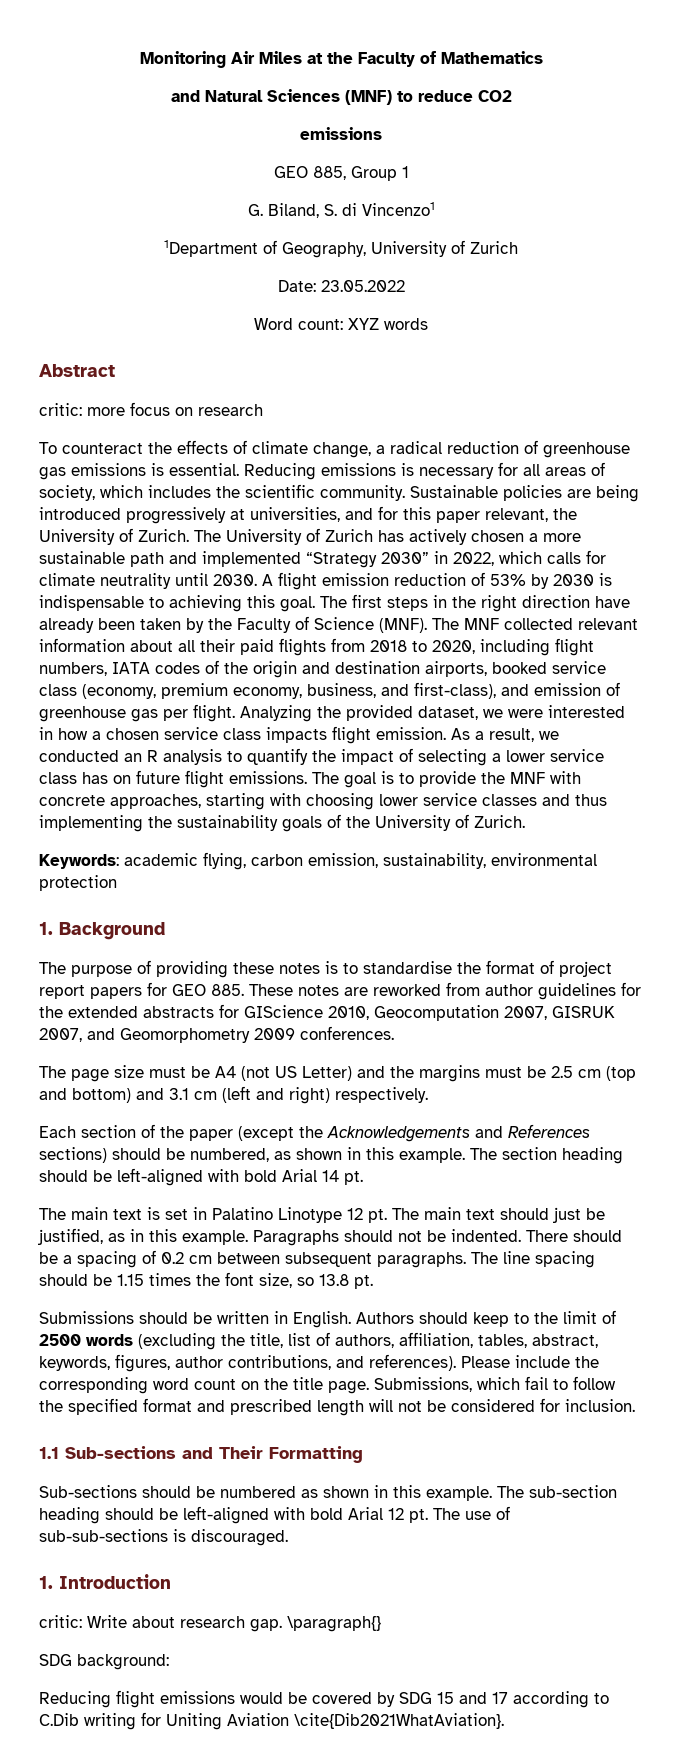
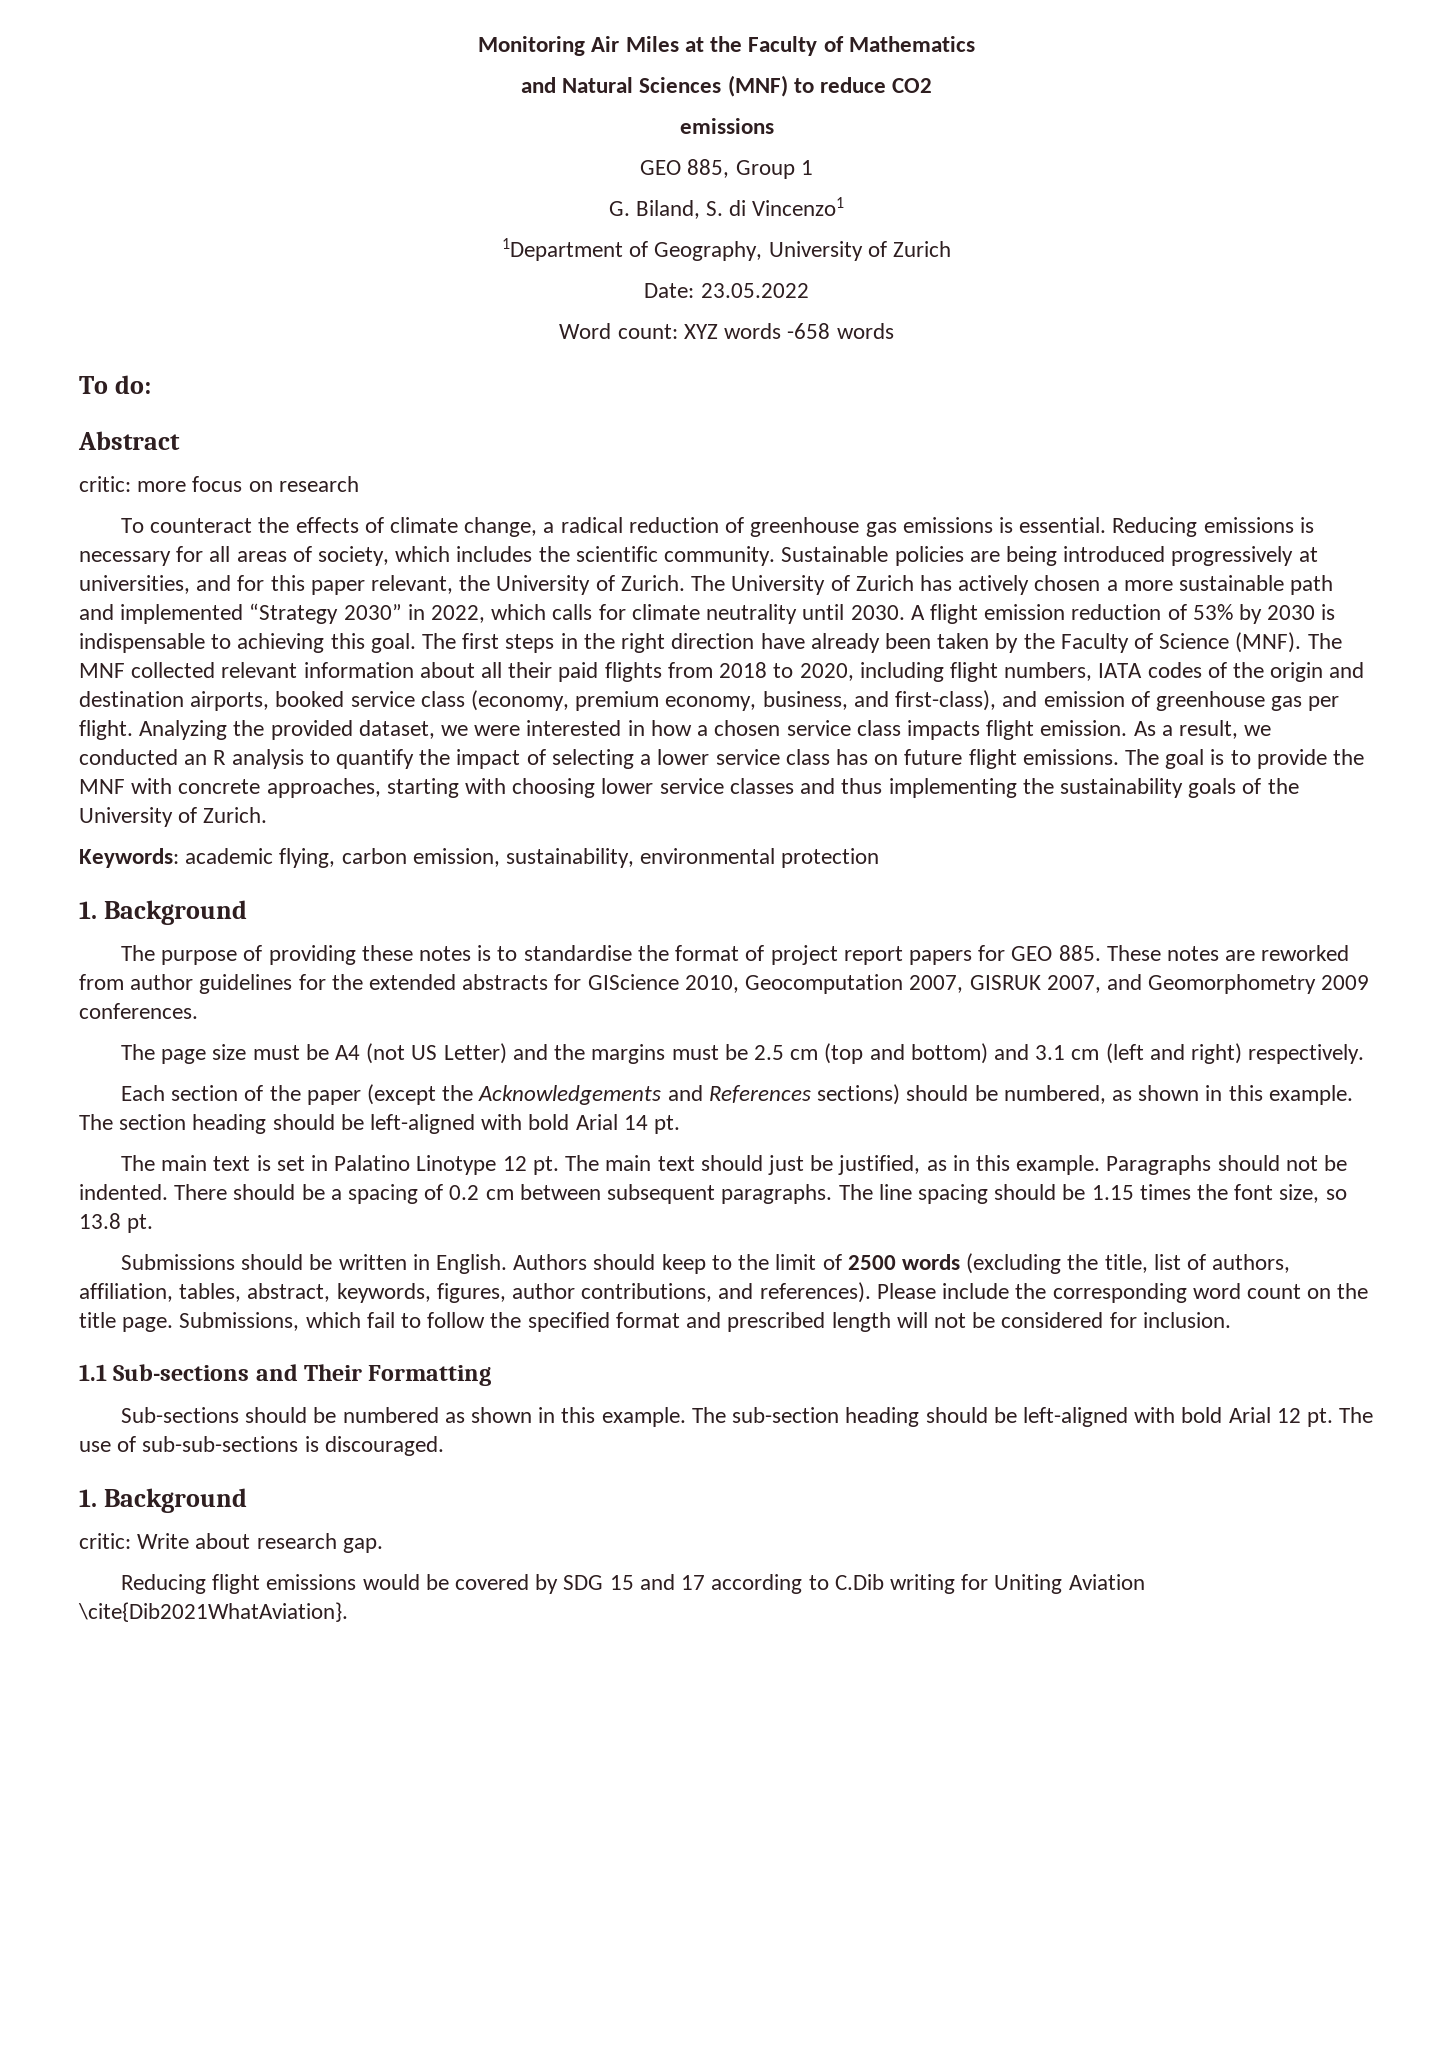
- Word count: XYZ words
+ Word count: XYZ words -658 words
+ To do:
  The use of sub-sub-sections is discouraged.
- 1. Introduction
+ 1. Background
- \paragraph{}
- SDG background:

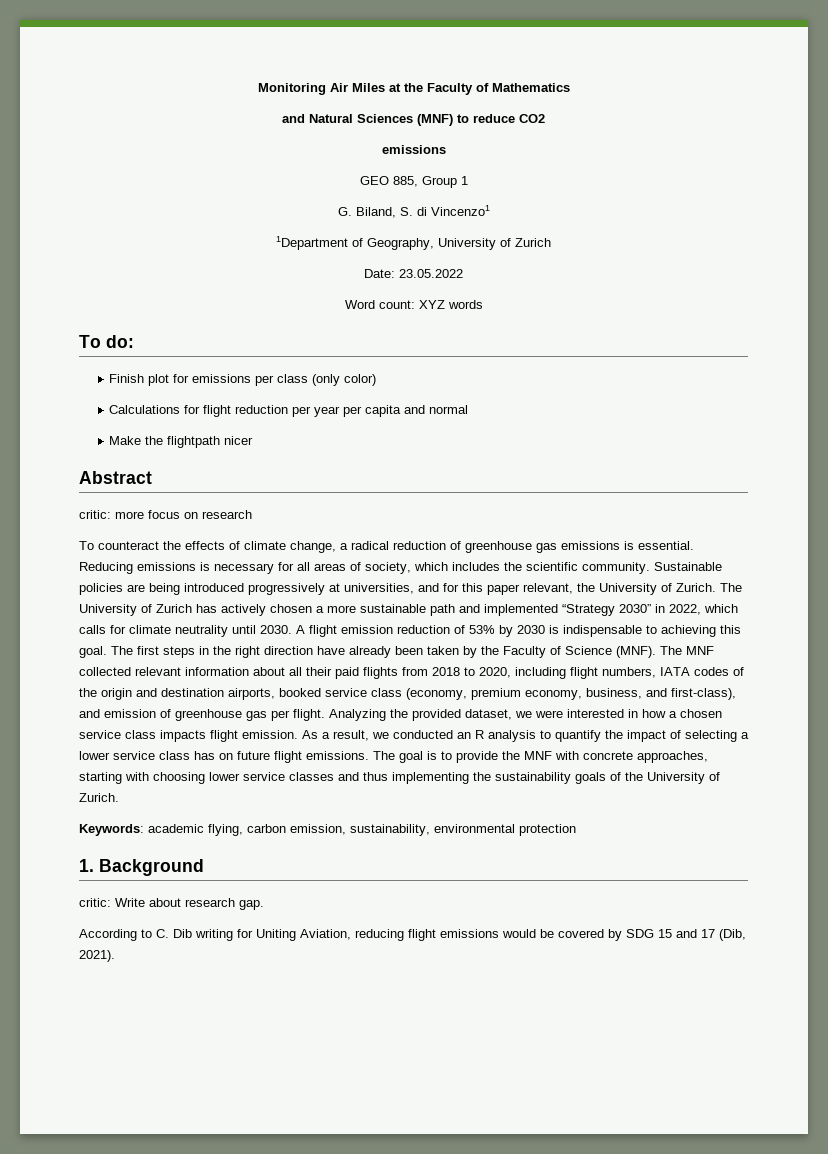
- Word count: XYZ words -658 words
+ Word count: XYZ words
+ Finish plot for emissions per class (only color)
+ Calculations for flight reduction per year per capita and normal
+ Make the flightpath nicer
- The purpose of providing these notes is to standardise the format of project report papers for GEO 885. These notes are reworked from author guidelines for the extended abstracts for GIScience 2010, Geocomputation 2007, GISRUK 2007, and Geomorphometry 2009 conferences.
- The page size must be A4 (not US Letter) and the margins must be 2.5 cm (top and bottom) and 3.1 cm (left and right) respectively.
- Each section of the paper (except the Acknowledgements and References sections) should be numbered, as shown in this example. The section heading should be left-aligned with bold Arial 14 pt.
- The main text is set in Palatino Linotype 12 pt. The main text should just be justified, as in this example. Paragraphs should not be indented. There should be a spacing of 0.2 cm between subsequent paragraphs. The line spacing should be 1.15 times the font size, so 13.8 pt.
- Submissions should be written in English. Authors should keep to the limit of 2500 words (excluding the title, list of authors, affiliation, tables, abstract, keywords, figures, author contributions, and references). Please include the corresponding word count on the title page. Submissions, which fail to follow the specified format and prescribed length will not be considered for inclusion.
- 1.1 Sub-sections and Their Formatting
- Sub-sections should be numbered as shown in this example. The sub-section heading should be left-aligned with bold Arial 12 pt. The use of sub-sub-sections is discouraged.
- 1. Background
- Reducing flight emissions would be covered by SDG 15 and 17 according to C.Dib writing for Uniting Aviation \cite{Dib2021WhatAviation}.
+ According to C. Dib writing for Uniting Aviation, reducing flight emissions would be covered by SDG 15 and 17 (Dib, 2021).

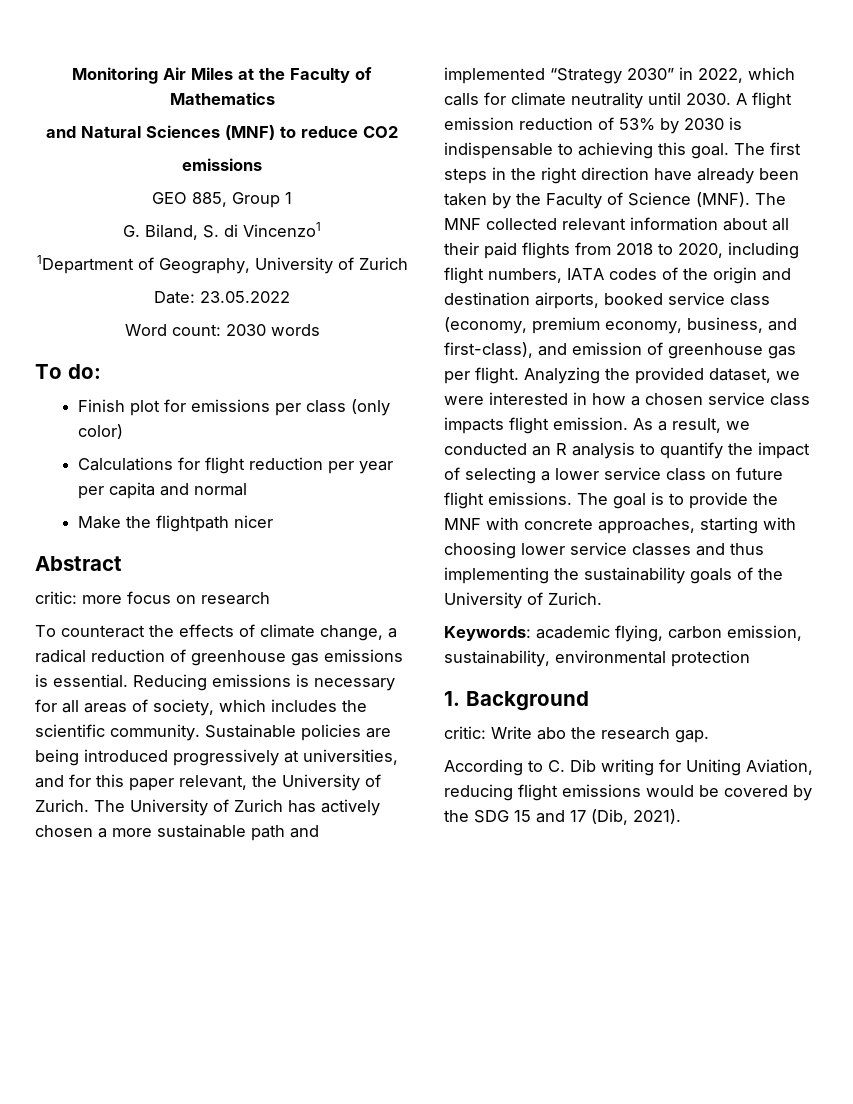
- Word count: XYZ words
+ Word count: 2030 words
- As a result, we conducted an R analysis to quantify the impact of selecting a lower service class has on future flight emissions.
+ As a result, we conducted an R analysis to quantify the impact of selecting a lower service class on future flight emissions.
- critic: Write about research gap.
+ critic: Write abo the research gap.
- According to C. Dib writing for Uniting Aviation, reducing flight emissions would be covered by SDG 15 and 17 (Dib, 2021).
+ According to C. Dib writing for Uniting Aviation, reducing flight emissions would be covered by the SDG 15 and 17 (Dib, 2021).

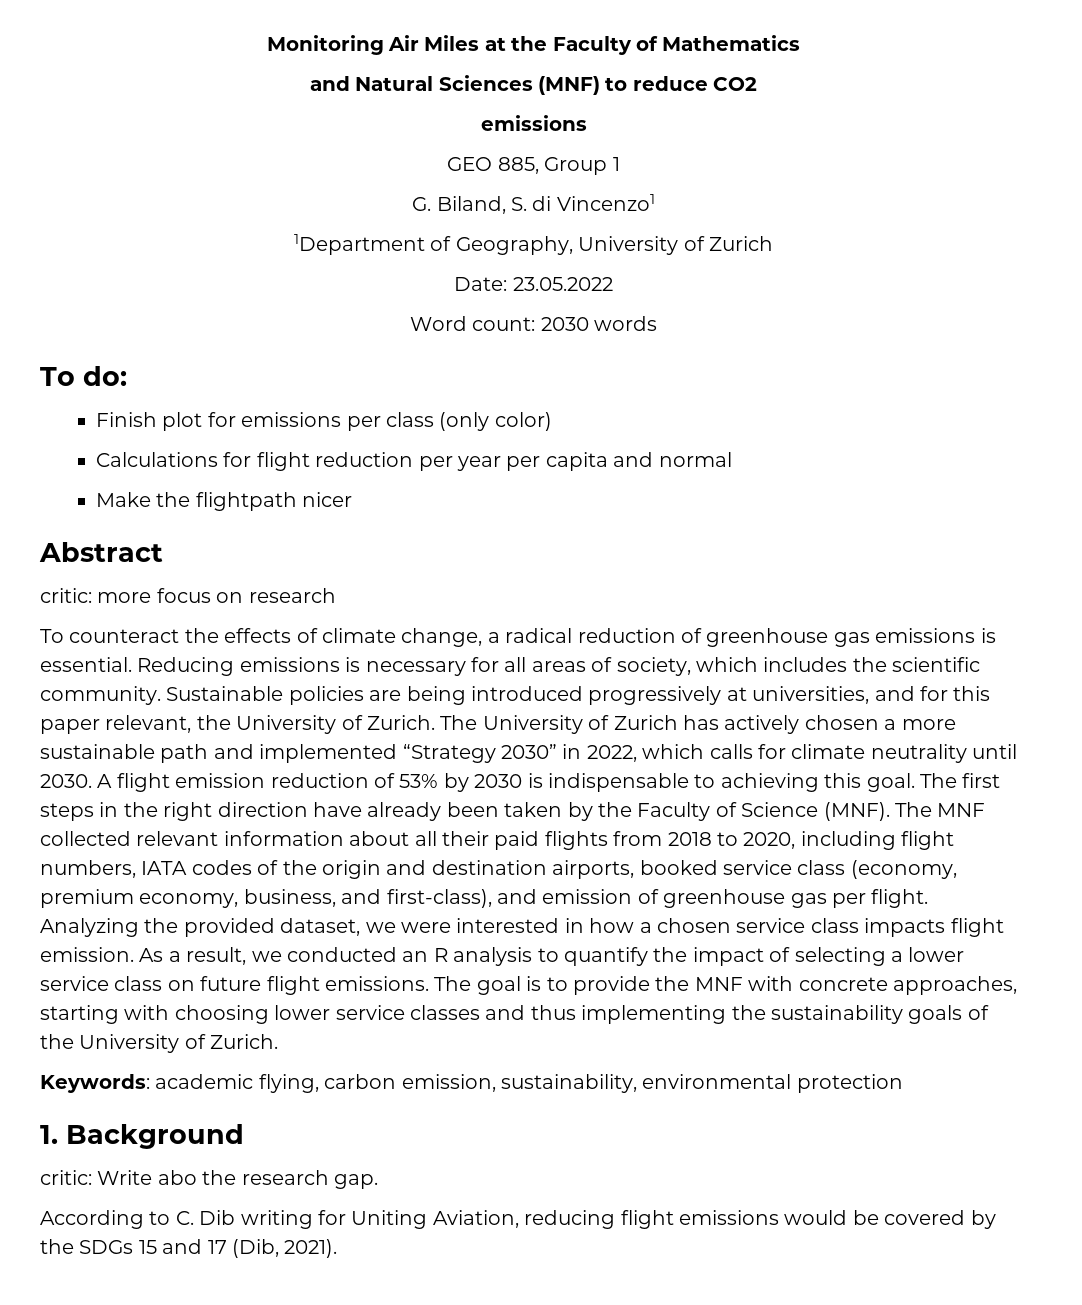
- According to C. Dib writing for Uniting Aviation, reducing flight emissions would be covered by the SDG 15 and 17 (Dib, 2021).
+ According to C. Dib writing for Uniting Aviation, reducing flight emissions would be covered by the SDGs 15 and 17 (Dib, 2021).

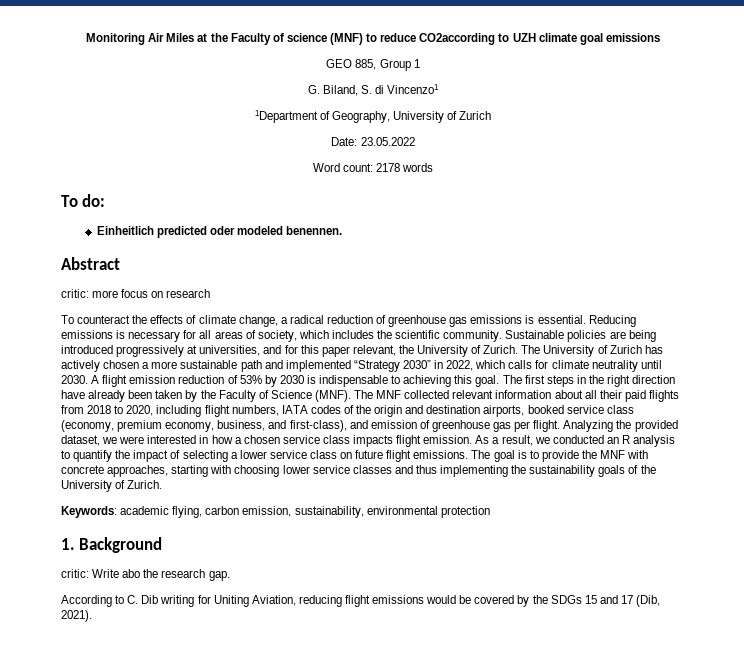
- Monitoring Air Miles at the Faculty of Mathematics
- and Natural Sciences (MNF) to reduce CO2
- emissions
+ Monitoring Air Miles at the Faculty of science (MNF) to reduce CO2according to UZH climate goal emissions
- Word count: 2030 words
+ Word count: 2178 words
- Finish plot for emissions per class (only color)
- Calculations for flight reduction per year per capita and normal
- Make the flightpath nicer
+ Einheitlich predicted oder modeled benennen.

